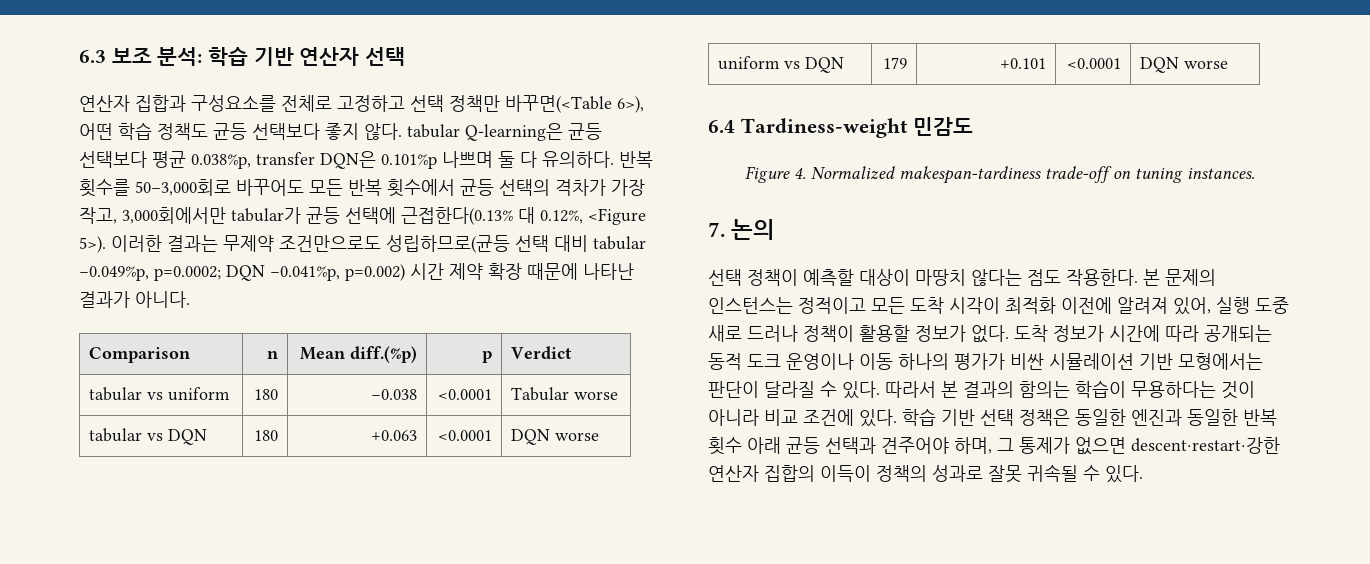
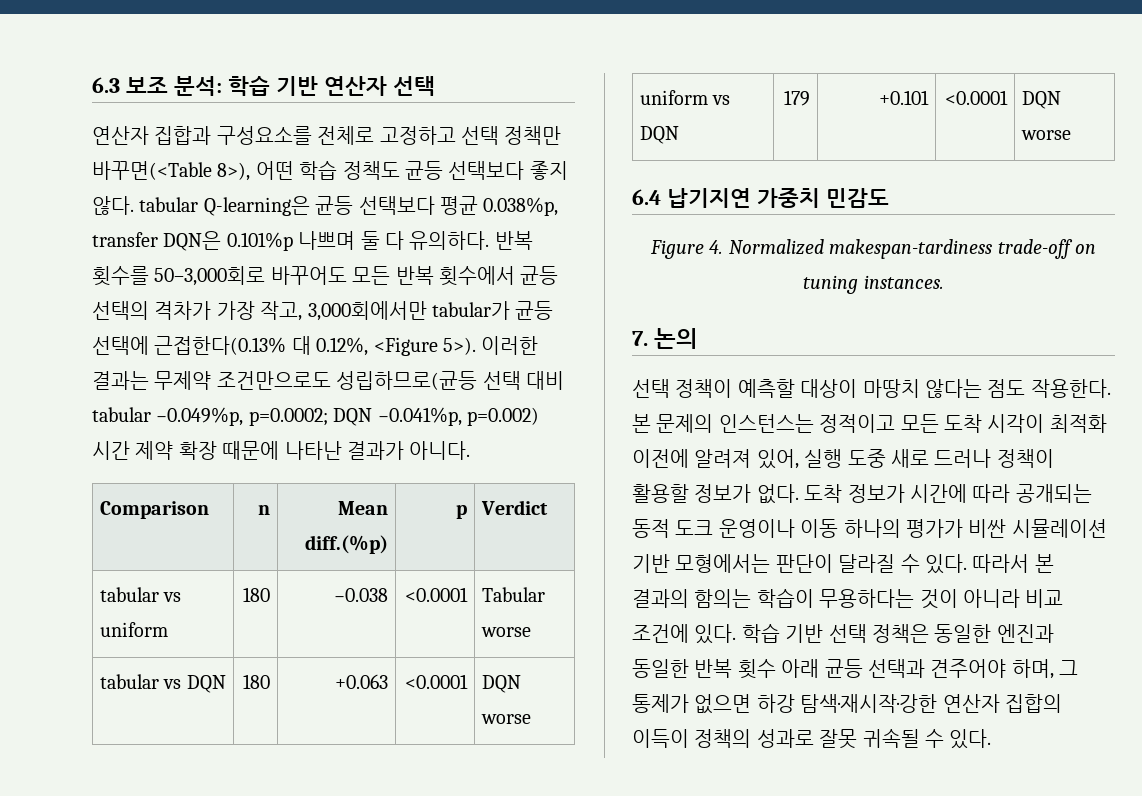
- 연산자 집합과 구성요소를 전체로 고정하고 선택 정책만 바꾸면(<Table 6>), 어떤 학습 정책도 균등 선택보다 좋지 않다. tabular Q-learning은 균등 선택보다 평균 0.038%p, transfer DQN은 0.101%p 나쁘며 둘 다 유의하다.
+ 연산자 집합과 구성요소를 전체로 고정하고 선택 정책만 바꾸면(<Table 8>), 어떤 학습 정책도 균등 선택보다 좋지 않다. tabular Q-learning은 균등 선택보다 평균 0.038%p, transfer DQN은 0.101%p 나쁘며 둘 다 유의하다.
- 6.4 Tardiness-weight 민감도
+ 6.4 납기지연 가중치 민감도
- 학습 기반 선택 정책은 동일한 엔진과 동일한 반복 횟수 아래 균등 선택과 견주어야 하며, 그 통제가 없으면 descent·restart·강한 연산자 집합의 이득이 정책의 성과로 잘못 귀속될 수 있다.
+ 학습 기반 선택 정책은 동일한 엔진과 동일한 반복 횟수 아래 균등 선택과 견주어야 하며, 그 통제가 없으면 하강 탐색·재시작·강한 연산자 집합의 이득이 정책의 성과로 잘못 귀속될 수 있다.

